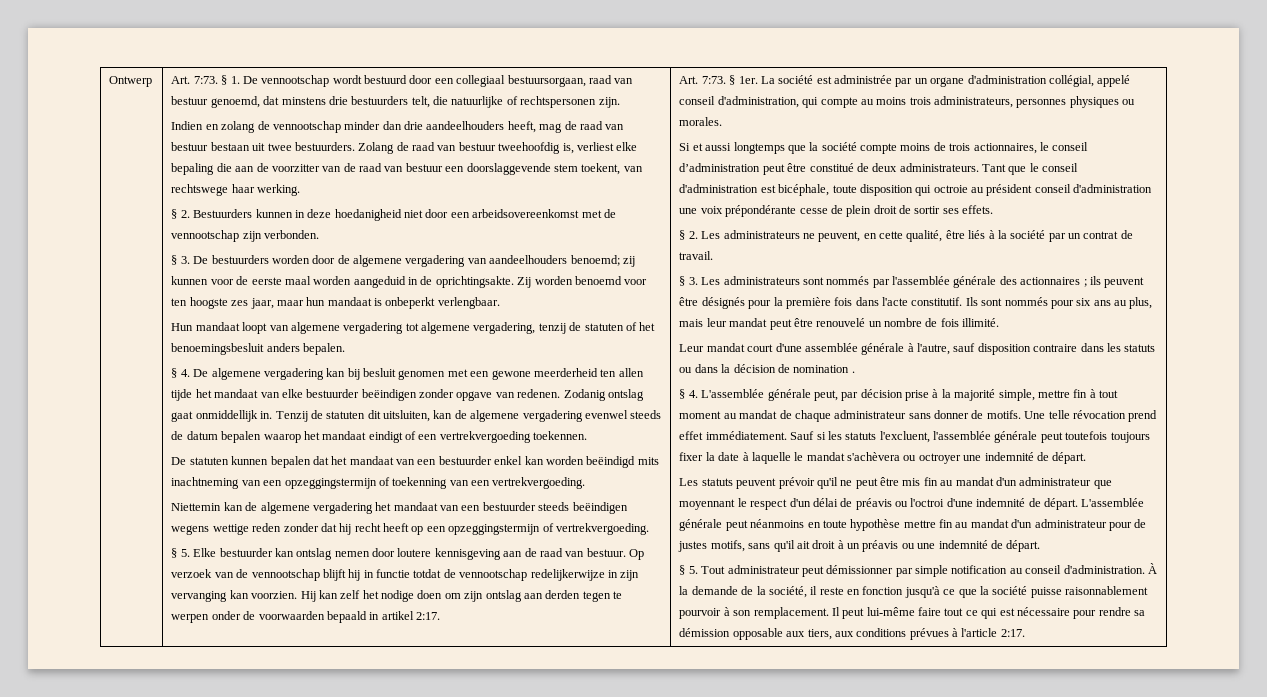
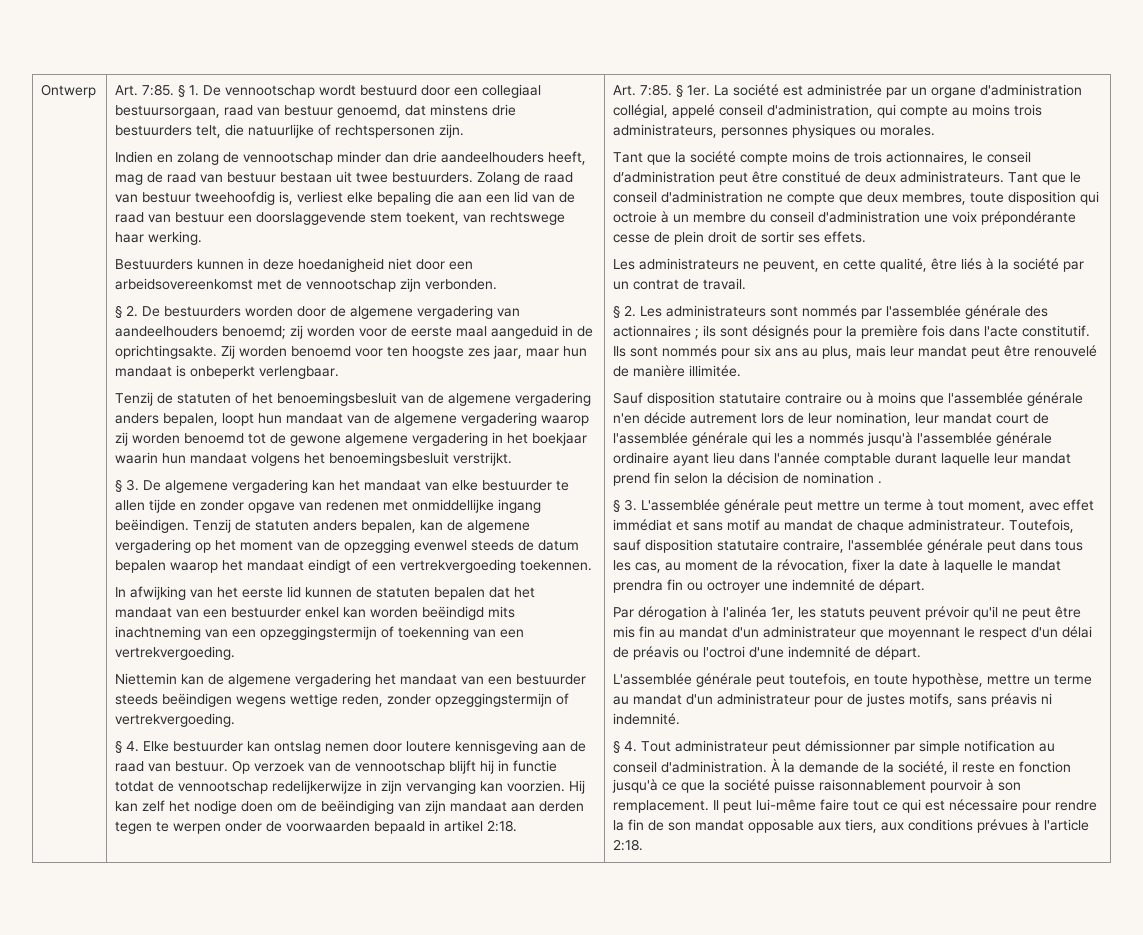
- Ontwerp | Art. 7:73.
+ Ontwerp | Art. 7:85.
- Zolang de raad van bestuur tweehoofdig is, verliest elke bepaling die aan de voorzitter van de raad van bestuur een doorslaggevende stem toekent, van rechtswege haar werking.
+ Zolang de raad van bestuur tweehoofdig is, verliest elke bepaling die aan een lid van de raad van bestuur een doorslaggevende stem toekent, van rechtswege haar werking.
- § 2. Bestuurders kunnen in deze hoedanigheid niet door een arbeidsovereenkomst met de vennootschap zijn verbonden.
+ Bestuurders kunnen in deze hoedanigheid niet door een arbeidsovereenkomst met de vennootschap zijn verbonden.
- § 3. De bestuurders worden door de algemene vergadering van aandeelhouders benoemd; zij kunnen voor de eerste maal worden aangeduid in de oprichtingsakte.
+ § 2. De bestuurders worden door de algemene vergadering van aandeelhouders benoemd; zij worden voor de eerste maal aangeduid in de oprichtingsakte.
- Hun mandaat loopt van algemene vergadering tot algemene vergadering, tenzij de statuten of het benoemingsbesluit anders bepalen.
- § 4. De algemene vergadering kan bij besluit genomen met een gewone meerderheid ten allen tijde het mandaat van elke bestuurder beëindigen zonder opgave van redenen. Zodanig ontslag gaat onmiddellijk in. Tenzij de statuten dit uitsluiten, kan de algemene vergadering evenwel steeds de datum bepalen waarop het mandaat eindigt of een vertrekvergoeding toekennen.
+ Tenzij de statuten of het benoemingsbesluit van de algemene vergadering anders bepalen, loopt hun mandaat van de algemene vergadering waarop zij worden benoemd tot de gewone algemene vergadering in het boekjaar waarin hun mandaat volgens het benoemingsbesluit verstrijkt.
+ § 3. De algemene vergadering kan het mandaat van elke bestuurder te allen tijde en zonder opgave van redenen met onmiddellijke ingang beëindigen. Tenzij de statuten anders bepalen, kan de algemene vergadering op het moment van de opzegging evenwel steeds de datum bepalen waarop het mandaat eindigt of een vertrekvergoeding toekennen.
- De statuten kunnen bepalen dat het mandaat van een bestuurder enkel kan worden beëindigd mits inachtneming van een opzeggingstermijn of toekenning van een vertrekvergoeding.
+ In afwijking van het eerste lid kunnen de statuten bepalen dat het mandaat van een bestuurder enkel kan worden beëindigd mits inachtneming van een opzeggingstermijn of toekenning van een vertrekvergoeding.
- Niettemin kan de algemene vergadering het mandaat van een bestuurder steeds beëindigen wegens wettige reden zonder dat hij recht heeft op een opzeggingstermijn of vertrekvergoeding.
+ Niettemin kan de algemene vergadering het mandaat van een bestuurder steeds beëindigen wegens wettige reden, zonder opzeggingstermijn of vertrekvergoeding.
- § 5. Elke bestuurder kan ontslag nemen door loutere kennisgeving aan de raad van bestuur.
+ § 4. Elke bestuurder kan ontslag nemen door loutere kennisgeving aan de raad van bestuur.
- Hij kan zelf het nodige doen om zijn ontslag aan derden tegen te werpen onder de voorwaarden bepaald in artikel 2:17. | Art. 7:73.
+ Hij kan zelf het nodige doen om de beëindiging van zijn mandaat aan derden tegen te werpen onder de voorwaarden bepaald in artikel 2:18. | Art. 7:85.
- Si et aussi longtemps que la société compte moins de trois actionnaires, le conseil d’administration peut être constitué de deux administrateurs.
+ Tant que la société compte moins de trois actionnaires, le conseil d’administration peut être constitué de deux administrateurs.
- Tant que le conseil d'administration est bicéphale, toute disposition qui octroie au président conseil d'administration une voix prépondérante cesse de plein droit de sortir ses effets.
+ Tant que le conseil d'administration ne compte que deux membres, toute disposition qui octroie à un membre du conseil d'administration une voix prépondérante cesse de plein droit de sortir ses effets.
- § 2. Les administrateurs ne peuvent, en cette qualité, être liés à la société par un contrat de travail.
+ Les administrateurs ne peuvent, en cette qualité, être liés à la société par un contrat de travail.
- § 3. Les administrateurs sont nommés par l'assemblée générale des actionnaires ; ils peuvent être désignés pour la première fois dans l'acte constitutif.
+ § 2. Les administrateurs sont nommés par l'assemblée générale des actionnaires ; ils sont désignés pour la première fois dans l'acte constitutif.
- Ils sont nommés pour six ans au plus, mais leur mandat peut être renouvelé un nombre de fois illimité.
- Leur mandat court d'une assemblée générale à l'autre, sauf disposition contraire dans les statuts ou dans la décision de nomination .
+ Ils sont nommés pour six ans au plus, mais leur mandat peut être renouvelé de manière illimitée.
+ Sauf disposition statutaire contraire ou à moins que l'assemblée générale n'en décide autrement lors de leur nomination, leur mandat court de l'assemblée générale qui les a nommés jusqu'à l'assemblée générale ordinaire ayant lieu dans l'année comptable durant laquelle leur mandat prend fin selon la décision de nomination .
- § 4. L'assemblée générale peut, par décision prise à la majorité simple, mettre fin à tout moment au mandat de chaque administrateur sans donner de motifs. Une telle révocation prend effet immédiatement. Sauf si les statuts l'excluent, l'assemblée générale peut toutefois toujours fixer la date à laquelle le mandat s'achèvera ou octroyer une indemnité de départ.
+ § 3. L'assemblée générale peut mettre un terme à tout moment, avec effet immédiat et sans motif au mandat de chaque administrateur. Toutefois, sauf disposition statutaire contraire, l'assemblée générale peut dans tous les cas, au moment de la révocation, fixer la date à laquelle le mandat prendra fin ou octroyer une indemnité de départ.
- Les statuts peuvent prévoir qu'il ne peut être mis fin au mandat d'un administrateur que moyennant le respect d'un délai de préavis ou l'octroi d'une indemnité de départ. L'assemblée générale peut néanmoins en toute hypothèse mettre fin au mandat d'un administrateur pour de justes motifs, sans qu'il ait droit à un préavis ou une indemnité de départ.
- § 5. Tout administrateur peut démissionner par simple notification au conseil d'administration.
+ Par dérogation à l'alinéa 1er, les statuts peuvent prévoir qu'il ne peut être mis fin au mandat d'un administrateur que moyennant le respect d'un délai de préavis ou l'octroi d'une indemnité de départ.
+ L'assemblée générale peut toutefois, en toute hypothèse, mettre un terme au mandat d'un administrateur pour de justes motifs, sans préavis ni indemnité.
+ § 4. Tout administrateur peut démissionner par simple notification au conseil d'administration.
- Il peut lui-même faire tout ce qui est nécessaire pour rendre sa démission opposable aux tiers, aux conditions prévues à l'article 2:17.
+ Il peut lui-même faire tout ce qui est nécessaire pour rendre la fin de son mandat opposable aux tiers, aux conditions prévues à l'article 2:18.

